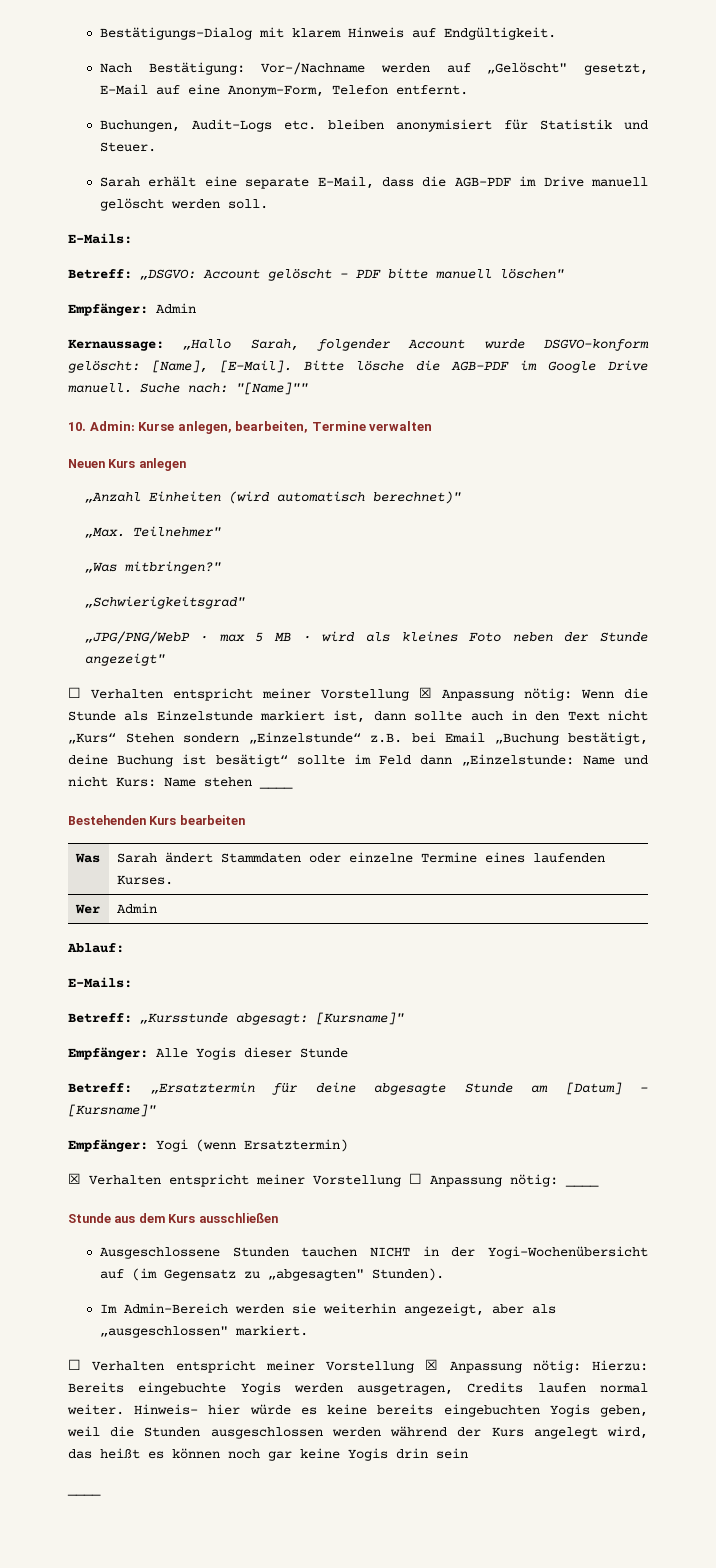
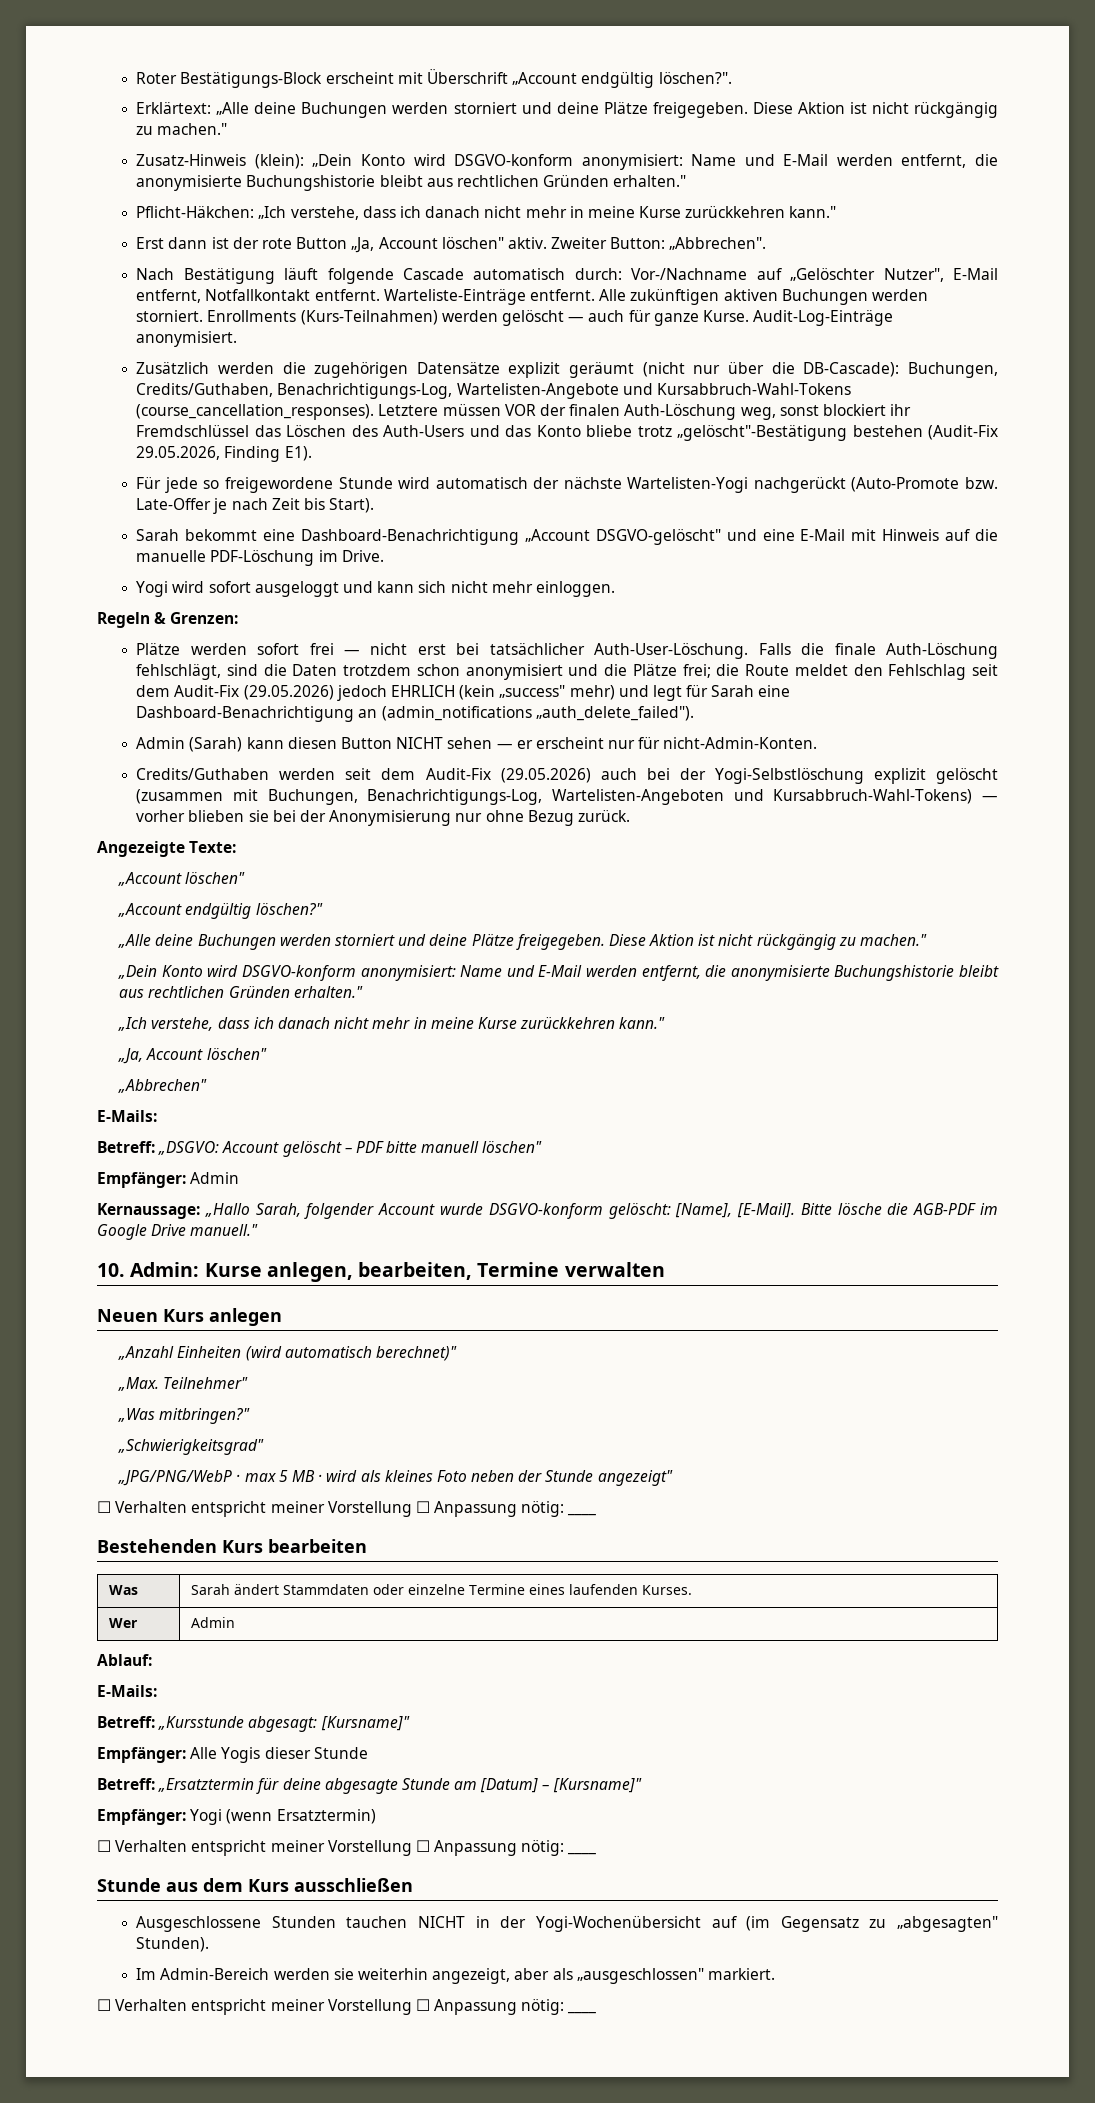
- Bestätigungs-Dialog mit klarem Hinweis auf Endgültigkeit.
- Nach Bestätigung: Vor-/Nachname werden auf „Gelöscht" gesetzt, E-Mail auf eine Anonym-Form, Telefon entfernt.
- Buchungen, Audit-Logs etc. bleiben anonymisiert für Statistik und Steuer.
- Sarah erhält eine separate E-Mail, dass die AGB-PDF im Drive manuell gelöscht werden soll.
+ Roter Bestätigungs-Block erscheint mit Überschrift „Account endgültig löschen?".
+ Erklärtext: „Alle deine Buchungen werden storniert und deine Plätze freigegeben. Diese Aktion ist nicht rückgängig zu machen."
+ Zusatz-Hinweis (klein): „Dein Konto wird DSGVO-konform anonymisiert: Name und E-Mail werden entfernt, die anonymisierte Buchungshistorie bleibt aus rechtlichen Gründen erhalten."
+ Pflicht-Häkchen: „Ich verstehe, dass ich danach nicht mehr in meine Kurse zurückkehren kann."
+ Erst dann ist der rote Button „Ja, Account löschen" aktiv. Zweiter Button: „Abbrechen".
+ Nach Bestätigung läuft folgende Cascade automatisch durch: Vor-/Nachname auf „Gelöschter Nutzer", E-Mail entfernt, Notfallkontakt entfernt. Warteliste-Einträge entfernt. Alle zukünftigen aktiven Buchungen werden storniert. Enrollments (Kurs-Teilnahmen) werden gelöscht — auch für ganze Kurse. Audit-Log-Einträge anonymisiert.
+ Zusätzlich werden die zugehörigen Datensätze explizit geräumt (nicht nur über die DB-Cascade): Buchungen, Credits/Guthaben, Benachrichtigungs-Log, Wartelisten-Angebote und Kursabbruch-Wahl-Tokens (course_cancellation_responses). Letztere müssen VOR der finalen Auth-Löschung weg, sonst blockiert ihr Fremdschlüssel das Löschen des Auth-Users und das Konto bliebe trotz „gelöscht"-Bestätigung bestehen (Audit-Fix 29.05.2026, Finding E1).
+ Für jede so freigewordene Stunde wird automatisch der nächste Wartelisten-Yogi nachgerückt (Auto-Promote bzw. Late-Offer je nach Zeit bis Start).
+ Sarah bekommt eine Dashboard-Benachrichtigung „Account DSGVO-gelöscht" und eine E-Mail mit Hinweis auf die manuelle PDF-Löschung im Drive.
+ Yogi wird sofort ausgeloggt und kann sich nicht mehr einloggen.
+ Regeln & Grenzen:
+ Plätze werden sofort frei — nicht erst bei tatsächlicher Auth-User-Löschung. Falls die finale Auth-Löschung fehlschlägt, sind die Daten trotzdem schon anonymisiert und die Plätze frei; die Route meldet den Fehlschlag seit dem Audit-Fix (29.05.2026) jedoch EHRLICH (kein „success" mehr) und legt für Sarah eine Dashboard-Benachrichtigung an (admin_notifications „auth_delete_failed").
+ Admin (Sarah) kann diesen Button NICHT sehen — er erscheint nur für nicht-Admin-Konten.
+ Credits/Guthaben werden seit dem Audit-Fix (29.05.2026) auch bei der Yogi-Selbstlöschung explizit gelöscht (zusammen mit Buchungen, Benachrichtigungs-Log, Wartelisten-Angeboten und Kursabbruch-Wahl-Tokens) — vorher blieben sie bei der Anonymisierung nur ohne Bezug zurück.
+ Angezeigte Texte:
+ „Account löschen"
+ „Account endgültig löschen?"
+ „Alle deine Buchungen werden storniert und deine Plätze freigegeben. Diese Aktion ist nicht rückgängig zu machen."
+ „Dein Konto wird DSGVO-konform anonymisiert: Name und E-Mail werden entfernt, die anonymisierte Buchungshistorie bleibt aus rechtlichen Gründen erhalten."
+ „Ich verstehe, dass ich danach nicht mehr in meine Kurse zurückkehren kann."
+ „Ja, Account löschen"
+ „Abbrechen"
- Bitte lösche die AGB-PDF im Google Drive manuell. Suche nach: "[Name]""
+ Bitte lösche die AGB-PDF im Google Drive manuell."
  „JPG/PNG/WebP · max 5 MB · wird als kleines Foto neben der Stunde angezeigt"
- ☐ Verhalten entspricht meiner Vorstellung ☒ Anpassung nötig: Wenn die Stunde als Einzelstunde markiert ist, dann sollte auch in den Text nicht „Kurs“ Stehen sondern „Einzelstunde“ z.B. bei Email „Buchung bestätigt, deine Buchung ist besätigt“ sollte im Feld dann „Einzelstunde: Name und nicht Kurs: Name stehen ____
+ ☐ Verhalten entspricht meiner Vorstellung ☐ Anpassung nötig: ____
  Empfänger: Yogi (wenn Ersatztermin)
- ☒ Verhalten entspricht meiner Vorstellung ☐ Anpassung nötig: ____
+ ☐ Verhalten entspricht meiner Vorstellung ☐ Anpassung nötig: ____
  Im Admin-Bereich werden sie weiterhin angezeigt, aber als „ausgeschlossen" markiert.
- ☐ Verhalten entspricht meiner Vorstellung ☒ Anpassung nötig: Hierzu: Bereits eingebuchte Yogis werden ausgetragen, Credits laufen normal weiter. Hinweis- hier würde es keine bereits eingebuchten Yogis geben, weil die Stunden ausgeschlossen werden während der Kurs angelegt wird, das heißt es können noch gar keine Yogis drin sein
- ____
+ ☐ Verhalten entspricht meiner Vorstellung ☐ Anpassung nötig: ____

